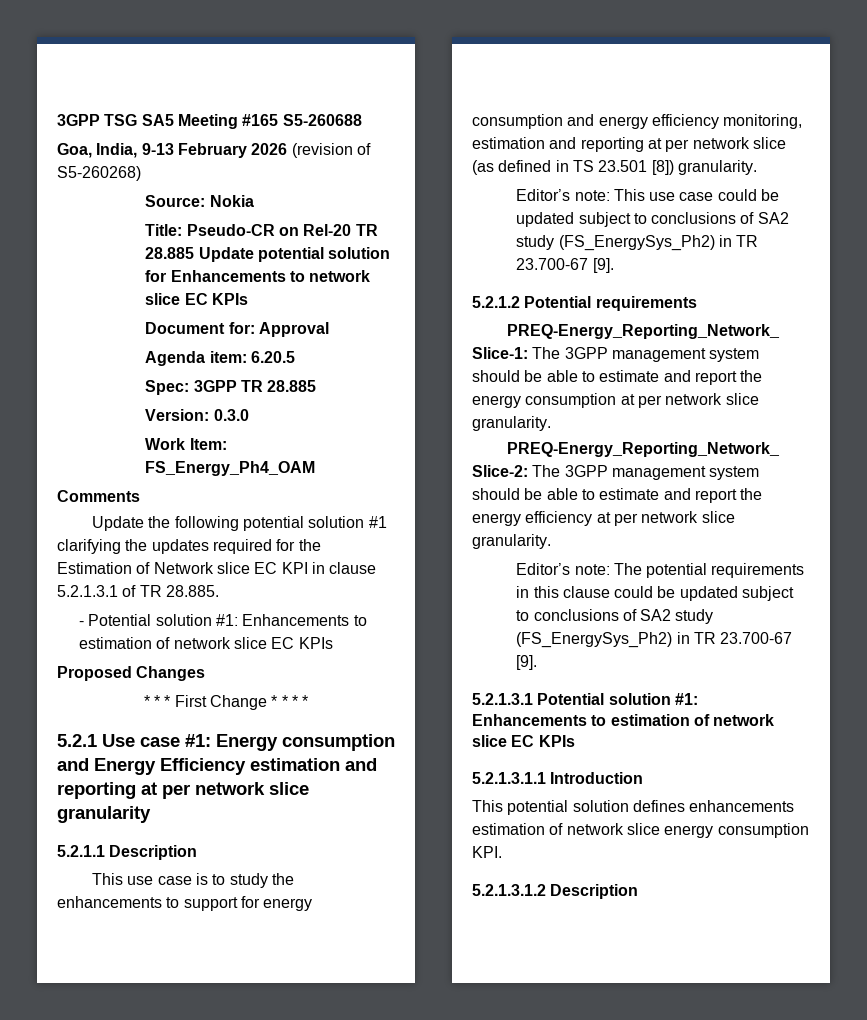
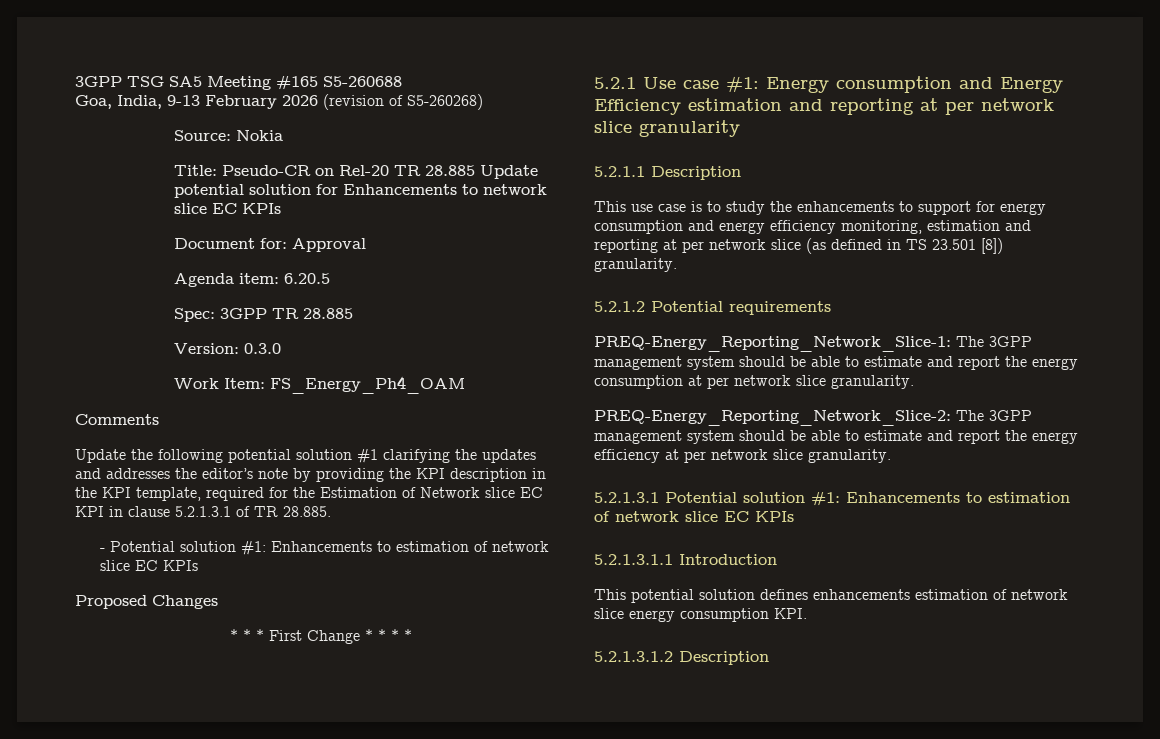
- Update the following potential solution #1 clarifying the updates required for the Estimation of Network slice EC KPI in clause 5.2.1.3.1 of TR 28.885.
+ Update the following potential solution #1 clarifying the updates and addresses the editor’s note by providing the KPI description in the KPI template, required for the Estimation of Network slice EC KPI in clause 5.2.1.3.1 of TR 28.885.
- Editor’s note: This use case could be updated subject to conclusions of SA2 study (FS_EnergySys_Ph2) in TR 23.700-67 [9].
- Editor’s note: The potential requirements in this clause could be updated subject to conclusions of SA2 study (FS_EnergySys_Ph2) in TR 23.700-67 [9].

